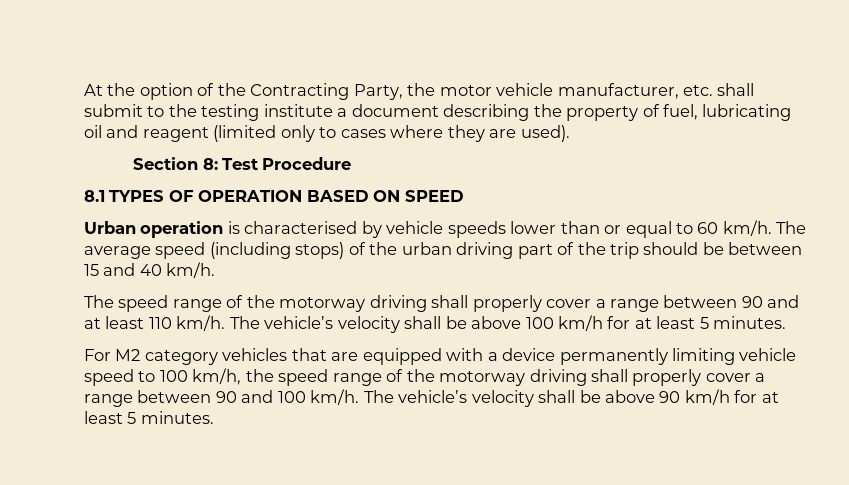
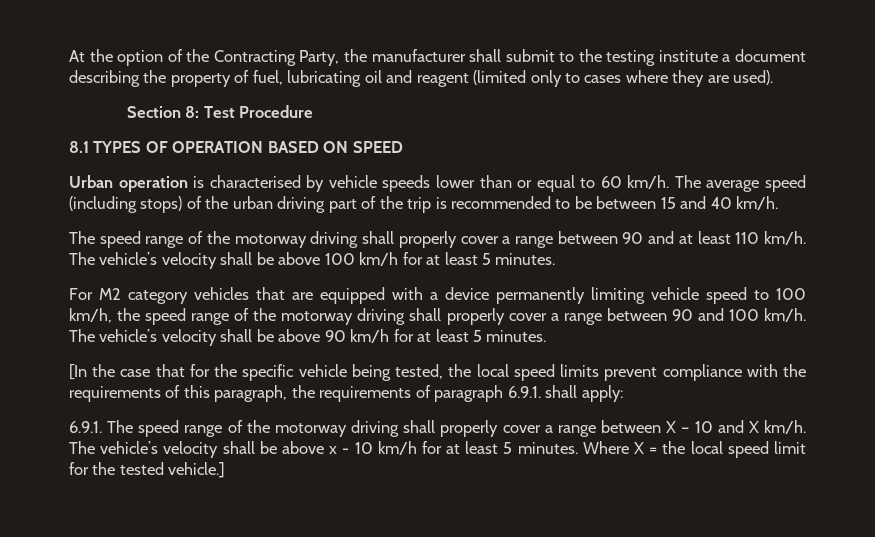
- At the option of the Contracting Party, the motor vehicle manufacturer, etc. shall submit to the testing institute a document describing the property of fuel, lubricating oil and reagent (limited only to cases where they are used).
+ At the option of the Contracting Party, the manufacturer shall submit to the testing institute a document describing the property of fuel, lubricating oil and reagent (limited only to cases where they are used).
- The average speed (including stops) of the urban driving part of the trip should be between 15 and 40 km/h.
+ The average speed (including stops) of the urban driving part of the trip is recommended to be between 15 and 40 km/h.
+ [In the case that for the specific vehicle being tested, the local speed limits prevent compliance with the requirements of this paragraph, the requirements of paragraph 6.9.1. shall apply:
+ 6.9.1. The speed range of the motorway driving shall properly cover a range between X – 10 and X km/h. The vehicle’s velocity shall be above x - 10 km/h for at least 5 minutes. Where X = the local speed limit for the tested vehicle.]

